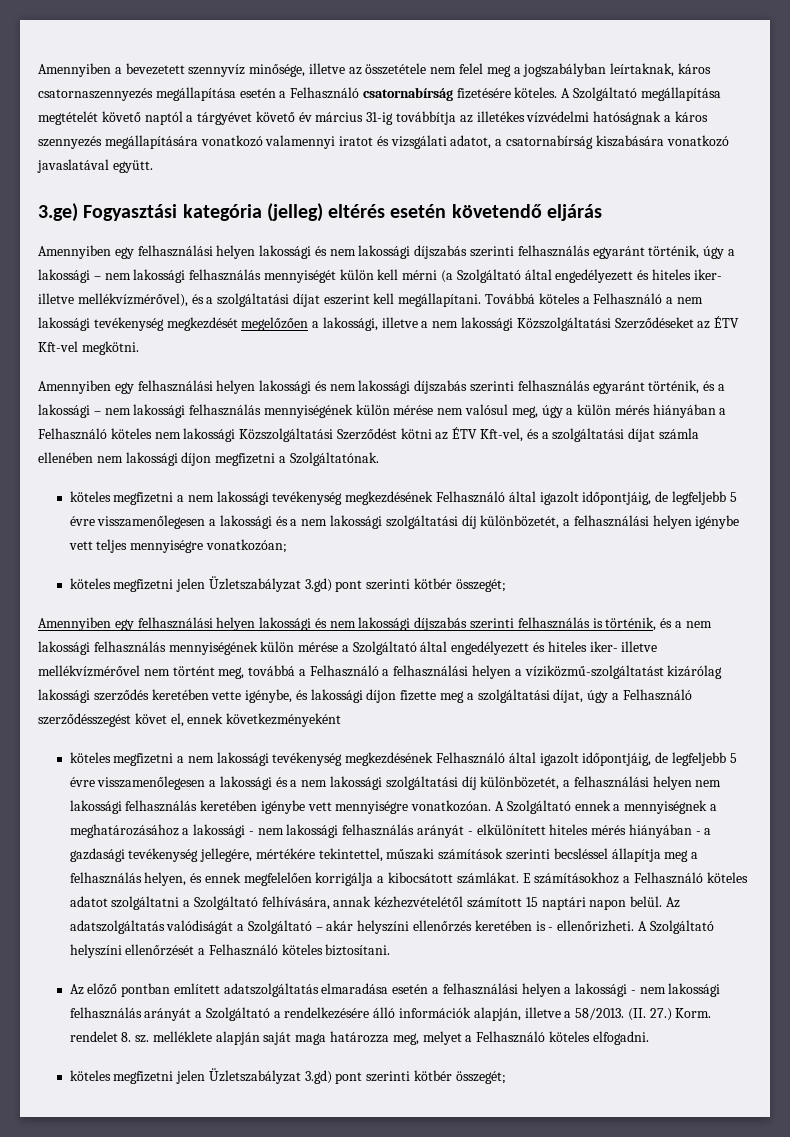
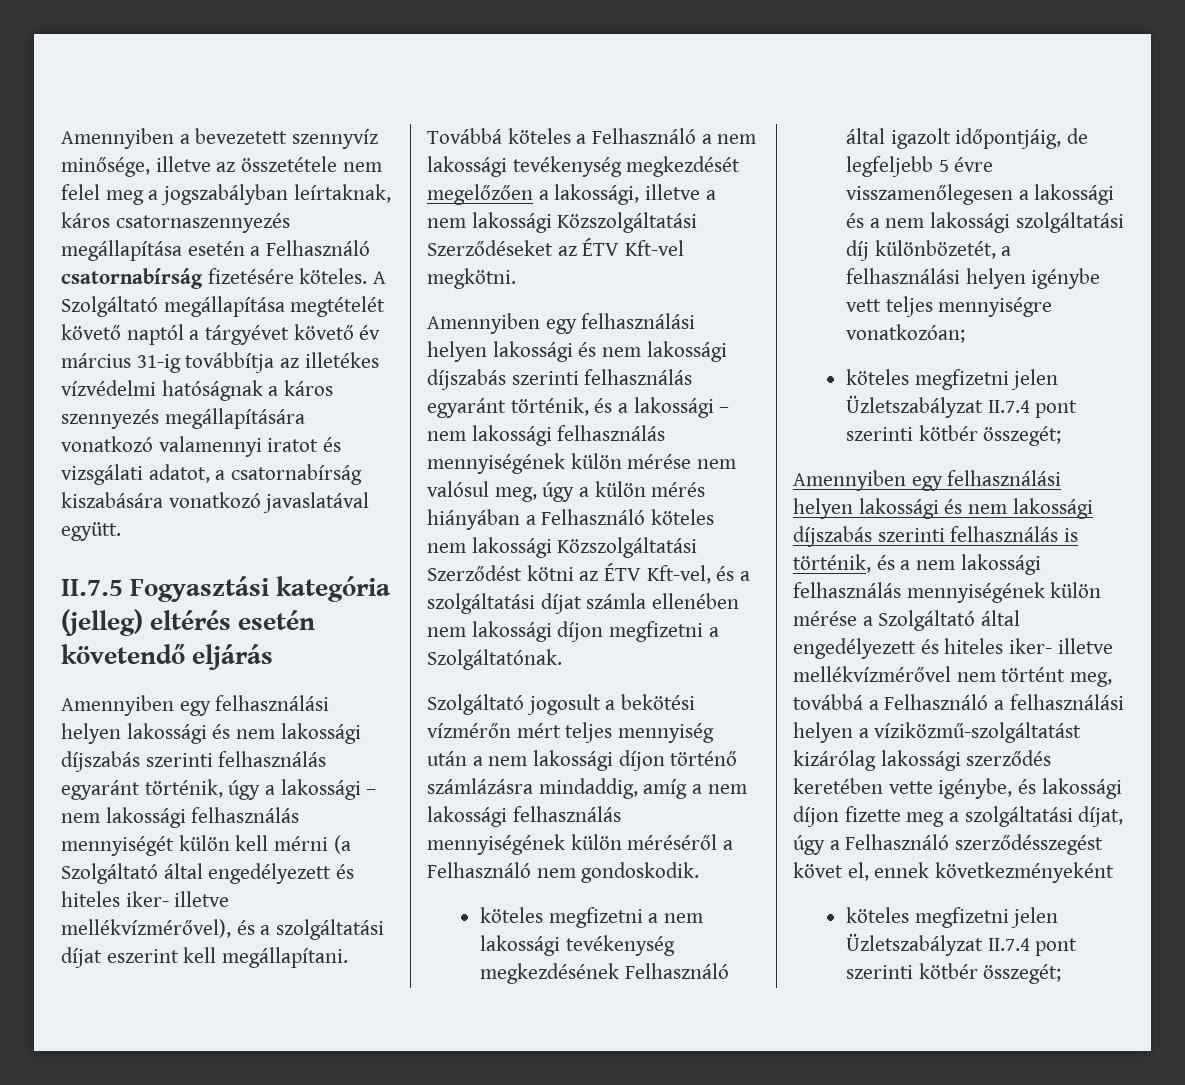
- 3.ge) Fogyasztási kategória (jelleg) eltérés esetén követendő eljárás
+ II.7.5 Fogyasztási kategória (jelleg) eltérés esetén követendő eljárás
+ Szolgáltató jogosult a bekötési vízmérőn mért teljes mennyiség után a nem lakossági díjon történő számlázásra mindaddig, amíg a nem lakossági felhasználás mennyiségének külön méréséről a Felhasználó nem gondoskodik.
  köteles megfizetni a nem lakossági tevékenység megkezdésének Felhasználó által igazolt időpontjáig, de legfeljebb 5 évre visszamenőlegesen a lakossági és a nem lakossági szolgáltatási díj különbözetét, a felhasználási helyen igénybe vett teljes mennyiségre vonatkozóan;
- köteles megfizetni jelen Üzletszabályzat 3.gd) pont szerinti kötbér összegét;
+ köteles megfizetni jelen Üzletszabályzat II.7.4 pont szerinti kötbér összegét;
  Amennyiben egy felhasználási helyen lakossági és nem lakossági díjszabás szerinti felhasználás is történik, és a nem lakossági felhasználás mennyiségének külön mérése a Szolgáltató által engedélyezett és hiteles iker- illetve mellékvízmérővel nem történt meg, továbbá a Felhasználó a felhasználási helyen a víziközmű-szolgáltatást kizárólag lakossági szerződés keretében vette igénybe, és lakossági díjon fizette meg a szolgáltatási díjat, úgy a Felhasználó szerződésszegést követ el, ennek következményeként
- köteles megfizetni a nem lakossági tevékenység megkezdésének Felhasználó által igazolt időpontjáig, de legfeljebb 5 évre visszamenőlegesen a lakossági és a nem lakossági szolgáltatási díj különbözetét, a felhasználási helyen nem lakossági felhasználás keretében igénybe vett mennyiségre vonatkozóan. A Szolgáltató ennek a mennyiségnek a meghatározásához a lakossági - nem lakossági felhasználás arányát - elkülönített hiteles mérés hiányában - a gazdasági tevékenység jellegére, mértékére tekintettel, műszaki számítások szerinti becsléssel állapítja meg a felhasználás helyen, és ennek megfelelően korrigálja a kibocsátott számlákat. E számításokhoz a Felhasználó köteles adatot szolgáltatni a Szolgáltató felhívására, annak kézhezvételétől számított 15 naptári napon belül. Az adatszolgáltatás valódiságát a Szolgáltató – akár helyszíni ellenőrzés keretében is - ellenőrizheti. A Szolgáltató helyszíni ellenőrzését a Felhasználó köteles biztosítani.
- Az előző pontban említett adatszolgáltatás elmaradása esetén a felhasználási helyen a lakossági - nem lakossági felhasználás arányát a Szolgáltató a rendelkezésére álló információk alapján, illetve a 58/2013. (II. 27.) Korm. rendelet 8. sz. melléklete alapján saját maga határozza meg, melyet a Felhasználó köteles elfogadni.
- köteles megfizetni jelen Üzletszabályzat 3.gd) pont szerinti kötbér összegét;
+ köteles megfizetni jelen Üzletszabályzat II.7.4 pont szerinti kötbér összegét;

